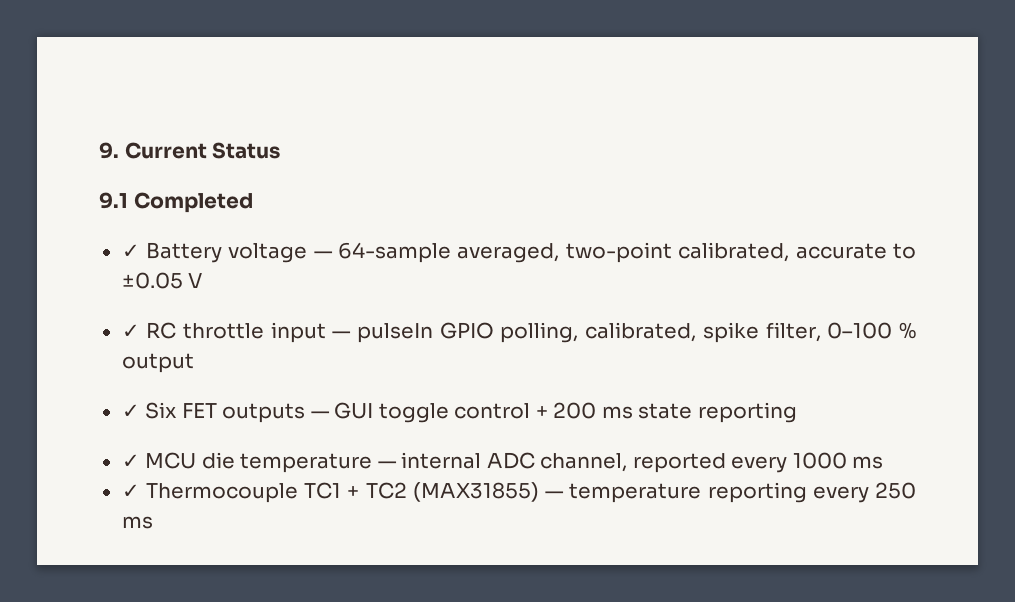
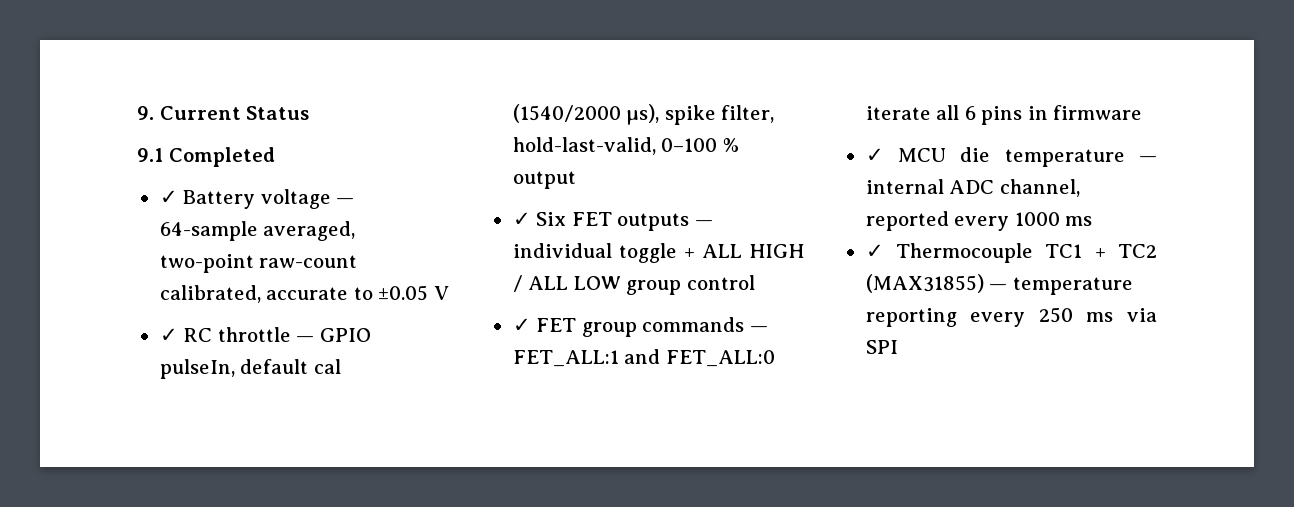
- ✓ Battery voltage — 64-sample averaged, two-point calibrated, accurate to ±0.05 V
+ ✓ Battery voltage — 64-sample averaged, two-point raw-count calibrated, accurate to ±0.05 V
- ✓ RC throttle input — pulseIn GPIO polling, calibrated, spike filter, 0–100 % output
+ ✓ RC throttle — GPIO pulseIn, default cal (1540/2000 µs), spike filter, hold-last-valid, 0–100 % output
- ✓ Six FET outputs — GUI toggle control + 200 ms state reporting
+ ✓ Six FET outputs — individual toggle + ALL HIGH / ALL LOW group control
+ ✓ FET group commands — FET_ALL:1 and FET_ALL:0 iterate all 6 pins in firmware
- ✓ Thermocouple TC1 + TC2 (MAX31855) — temperature reporting every 250 ms
+ ✓ Thermocouple TC1 + TC2 (MAX31855) — temperature reporting every 250 ms via SPI

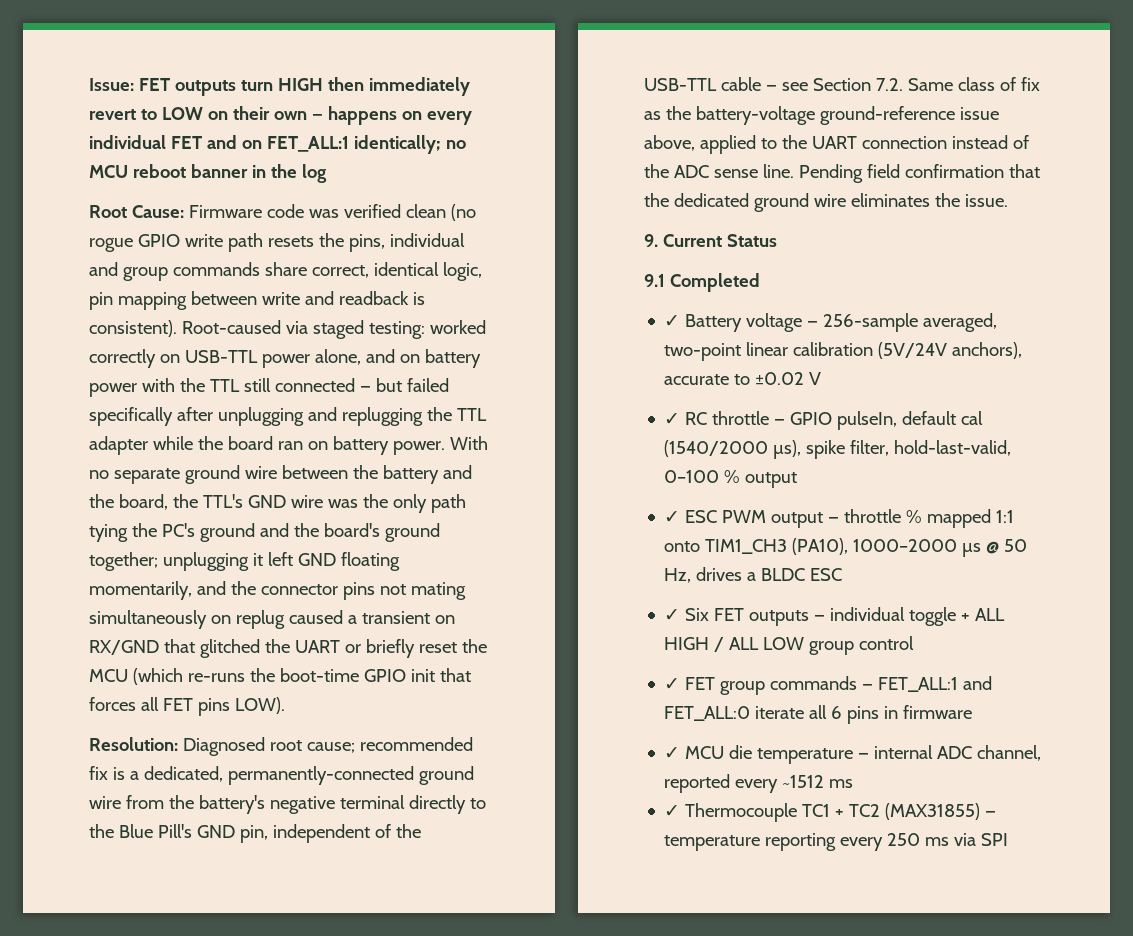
+ Issue: FET outputs turn HIGH then immediately revert to LOW on their own — happens on every individual FET and on FET_ALL:1 identically; no MCU reboot banner in the log
+ Root Cause: Firmware code was verified clean (no rogue GPIO write path resets the pins, individual and group commands share correct, identical logic, pin mapping between write and readback is consistent). Root-caused via staged testing: worked correctly on USB-TTL power alone, and on battery power with the TTL still connected — but failed specifically after unplugging and replugging the TTL adapter while the board ran on battery power. With no separate ground wire between the battery and the board, the TTL's GND wire was the only path tying the PC's ground and the board's ground together; unplugging it left GND floating momentarily, and the connector pins not mating simultaneously on replug caused a transient on RX/GND that glitched the UART or briefly reset the MCU (which re-runs the boot-time GPIO init that forces all FET pins LOW).
+ Resolution: Diagnosed root cause; recommended fix is a dedicated, permanently-connected ground wire from the battery's negative terminal directly to the Blue Pill's GND pin, independent of the USB-TTL cable — see Section 7.2. Same class of fix as the battery-voltage ground-reference issue above, applied to the UART connection instead of the ADC sense line. Pending field confirmation that the dedicated ground wire eliminates the issue.
- ✓ Battery voltage — 64-sample averaged, two-point raw-count calibrated, accurate to ±0.05 V
+ ✓ Battery voltage — 256-sample averaged, two-point linear calibration (5V/24V anchors), accurate to ±0.02 V
+ ✓ ESC PWM output — throttle % mapped 1:1 onto TIM1_CH3 (PA10), 1000–2000 µs @ 50 Hz, drives a BLDC ESC
- ✓ MCU die temperature — internal ADC channel, reported every 1000 ms
+ ✓ MCU die temperature — internal ADC channel, reported every ~1512 ms

